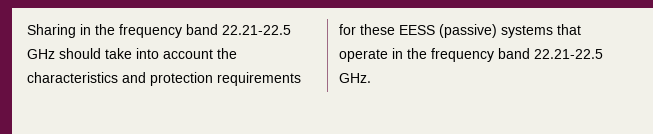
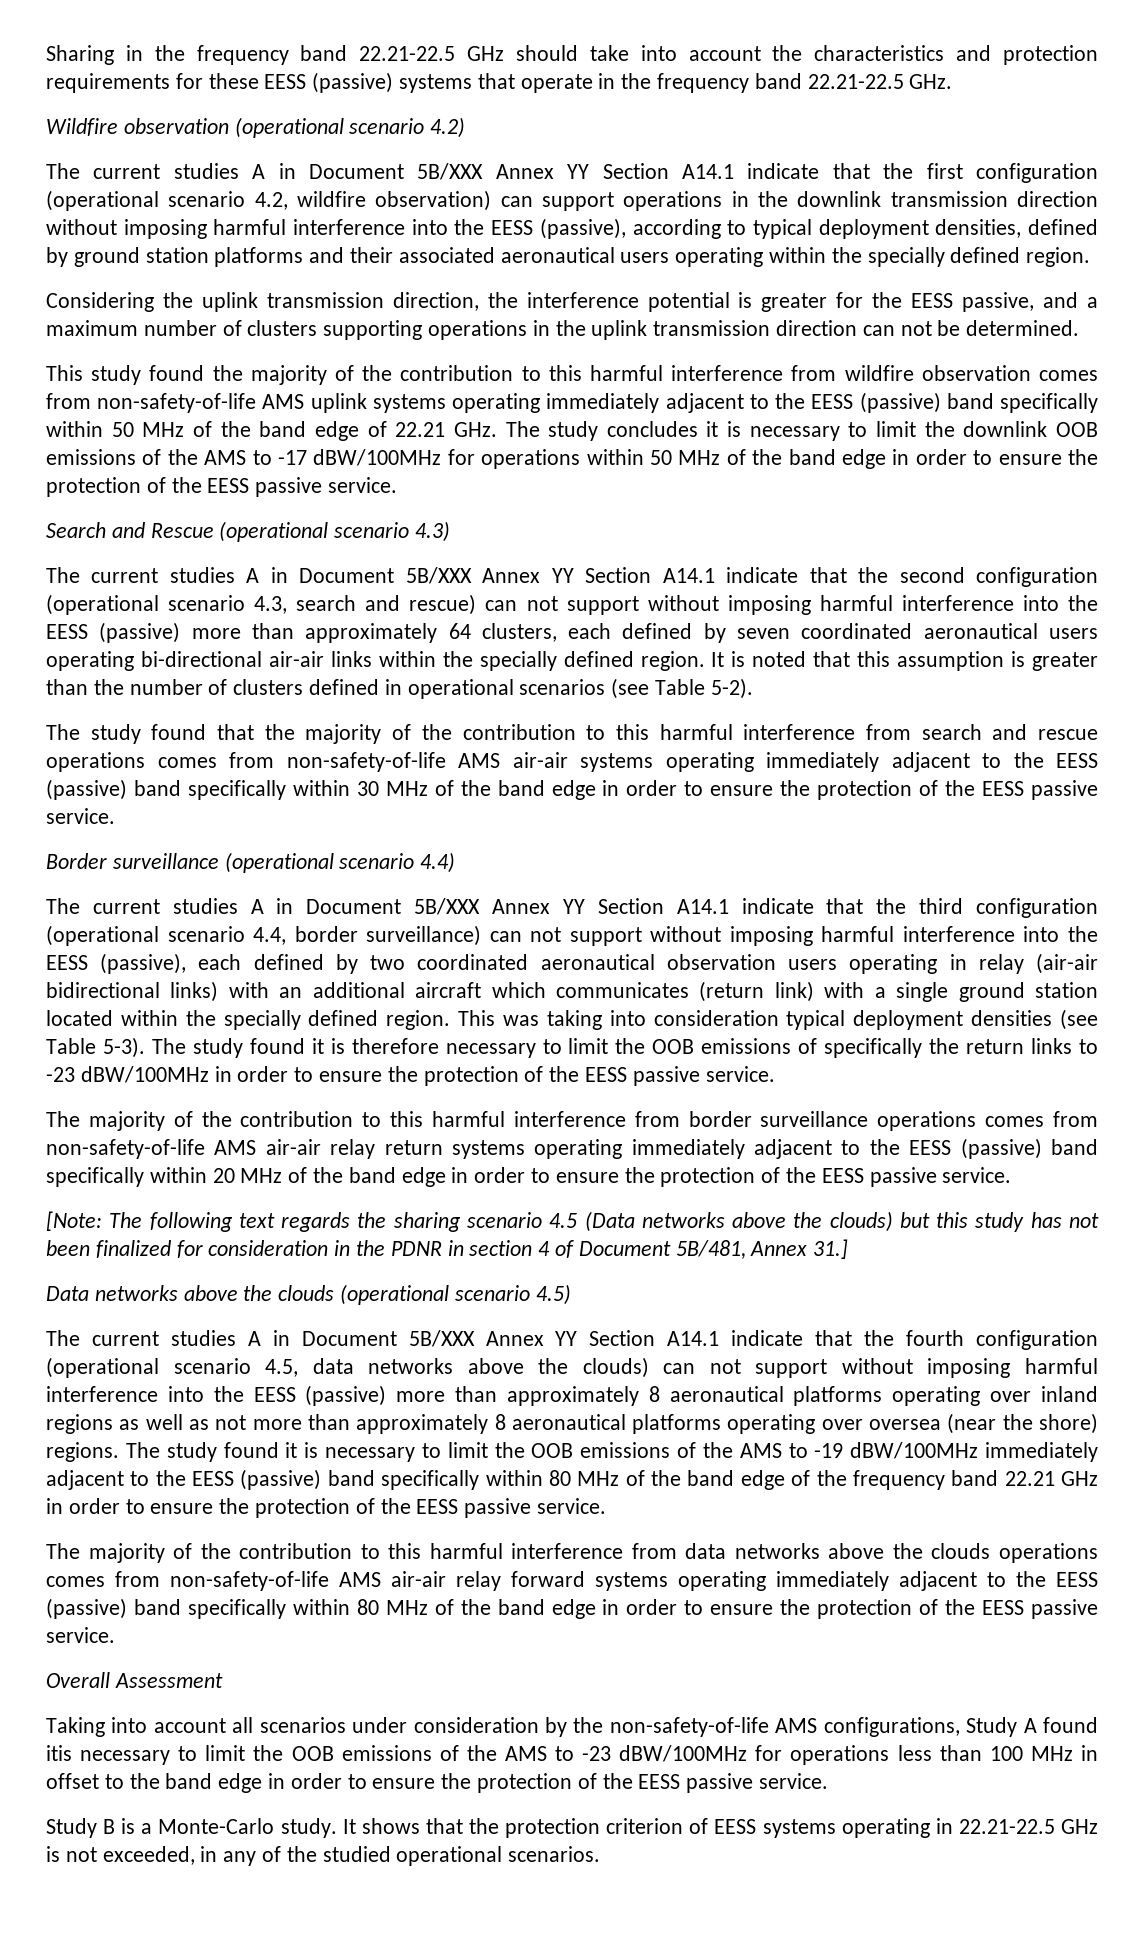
+ Wildfire observation (operational scenario 4.2)
+ The current studies A in Document 5B/XXX Annex YY Section A14.1 indicate that the first configuration (operational scenario 4.2, wildfire observation) can support operations in the downlink transmission direction without imposing harmful interference into the EESS (passive), according to typical deployment densities, defined by ground station platforms and their associated aeronautical users operating within the specially defined region.
+ Considering the uplink transmission direction, the interference potential is greater for the EESS passive, and a maximum number of clusters supporting operations in the uplink transmission direction can not be determined.
+ This study found the majority of the contribution to this harmful interference from wildfire observation comes from non-safety-of-life AMS uplink systems operating immediately adjacent to the EESS (passive) band specifically within 50 MHz of the band edge of 22.21 GHz. The study concludes it is necessary to limit the downlink OOB emissions of the AMS to -17 dBW/100MHz for operations within 50 MHz of the band edge in order to ensure the protection of the EESS passive service.
+ Search and Rescue (operational scenario 4.3)
+ The current studies A in Document 5B/XXX Annex YY Section A14.1 indicate that the second configuration (operational scenario 4.3, search and rescue) can not support without imposing harmful interference into the EESS (passive) more than approximately 64 clusters, each defined by seven coordinated aeronautical users operating bi-directional air-air links within the specially defined region. It is noted that this assumption is greater than the number of clusters defined in operational scenarios (see Table 5-2).
+ The study found that the majority of the contribution to this harmful interference from search and rescue operations comes from non-safety-of-life AMS air-air systems operating immediately adjacent to the EESS (passive) band specifically within 30 MHz of the band edge in order to ensure the protection of the EESS passive service.
+ Border surveillance (operational scenario 4.4)
+ The current studies A in Document 5B/XXX Annex YY Section A14.1 indicate that the third configuration (operational scenario 4.4, border surveillance) can not support without imposing harmful interference into the EESS (passive), each defined by two coordinated aeronautical observation users operating in relay (air-air bidirectional links) with an additional aircraft which communicates (return link) with a single ground station located within the specially defined region. This was taking into consideration typical deployment densities (see Table 5-3). The study found it is therefore necessary to limit the OOB emissions of specifically the return links to -23 dBW/100MHz in order to ensure the protection of the EESS passive service.
+ The majority of the contribution to this harmful interference from border surveillance operations comes from non-safety-of-life AMS air-air relay return systems operating immediately adjacent to the EESS (passive) band specifically within 20 MHz of the band edge in order to ensure the protection of the EESS passive service.
+ [Note: The following text regards the sharing scenario 4.5 (Data networks above the clouds) but this study has not been finalized for consideration in the PDNR in section 4 of Document 5B/481, Annex 31.]
+ Data networks above the clouds (operational scenario 4.5)
+ The current studies A in Document 5B/XXX Annex YY Section A14.1 indicate that the fourth configuration (operational scenario 4.5, data networks above the clouds) can not support without imposing harmful interference into the EESS (passive) more than approximately 8 aeronautical platforms operating over inland regions as well as not more than approximately 8 aeronautical platforms operating over oversea (near the shore) regions. The study found it is necessary to limit the OOB emissions of the AMS to -19 dBW/100MHz immediately adjacent to the EESS (passive) band specifically within 80 MHz of the band edge of the frequency band 22.21 GHz in order to ensure the protection of the EESS passive service.
+ The majority of the contribution to this harmful interference from data networks above the clouds operations comes from non-safety-of-life AMS air-air relay forward systems operating immediately adjacent to the EESS (passive) band specifically within 80 MHz of the band edge in order to ensure the protection of the EESS passive service.
+ Overall Assessment
+ Taking into account all scenarios under consideration by the non-safety-of-life AMS configurations, Study A found itis necessary to limit the OOB emissions of the AMS to -23 dBW/100MHz for operations less than 100 MHz in offset to the band edge in order to ensure the protection of the EESS passive service.
+ Study B is a Monte-Carlo study. It shows that the protection criterion of EESS systems operating in 22.21-22.5 GHz is not exceeded, in any of the studied operational scenarios.

